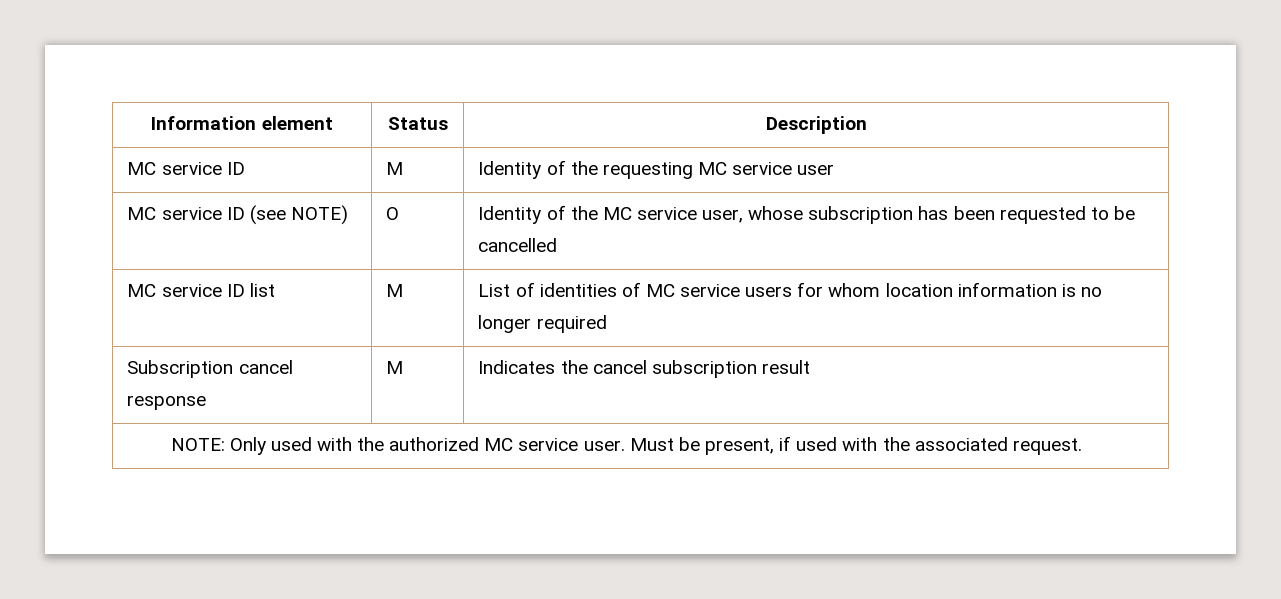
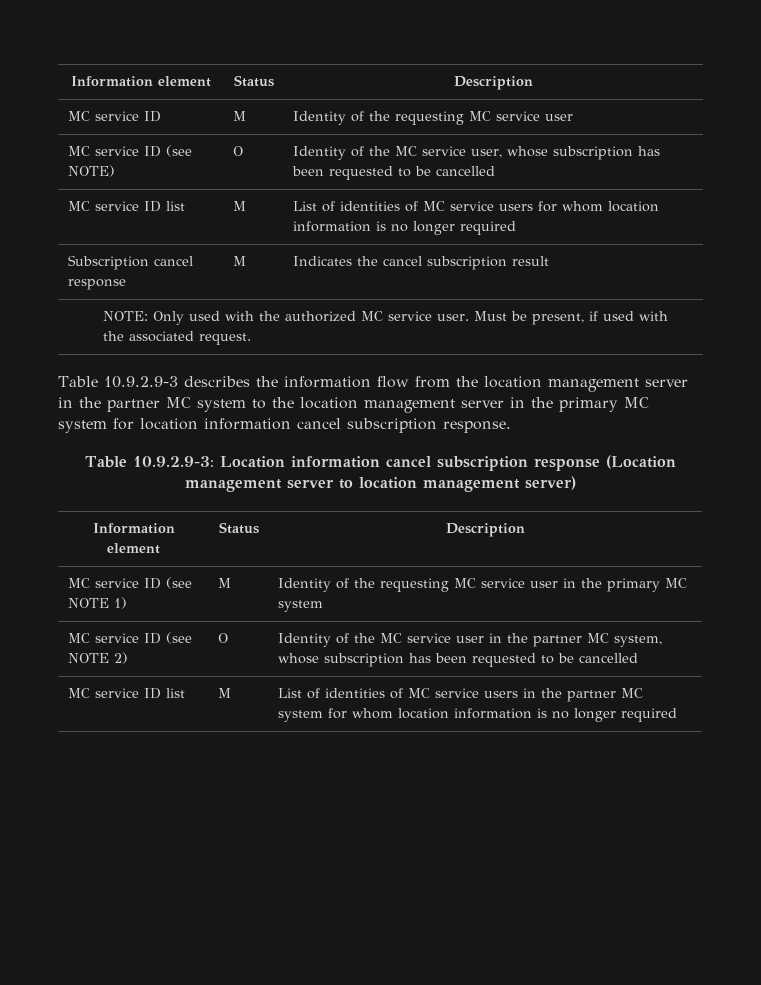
+ Table 10.9.2.9-3 describes the information flow from the location management server in the partner MC system to the location management server in the primary MC system for location information cancel subscription response.
+ Table 10.9.2.9-3: Location information cancel subscription response (Location management server to location management server)
+ Information element | Status | Description
+ MC service ID (see NOTE 1) | M | Identity of the requesting MC service user in the primary MC system
+ MC service ID (see NOTE 2) | O | Identity of the MC service user in the partner MC system, whose subscription has been requested to be cancelled
+ MC service ID list | M | List of identities of MC service users in the partner MC system for whom location information is no longer required

